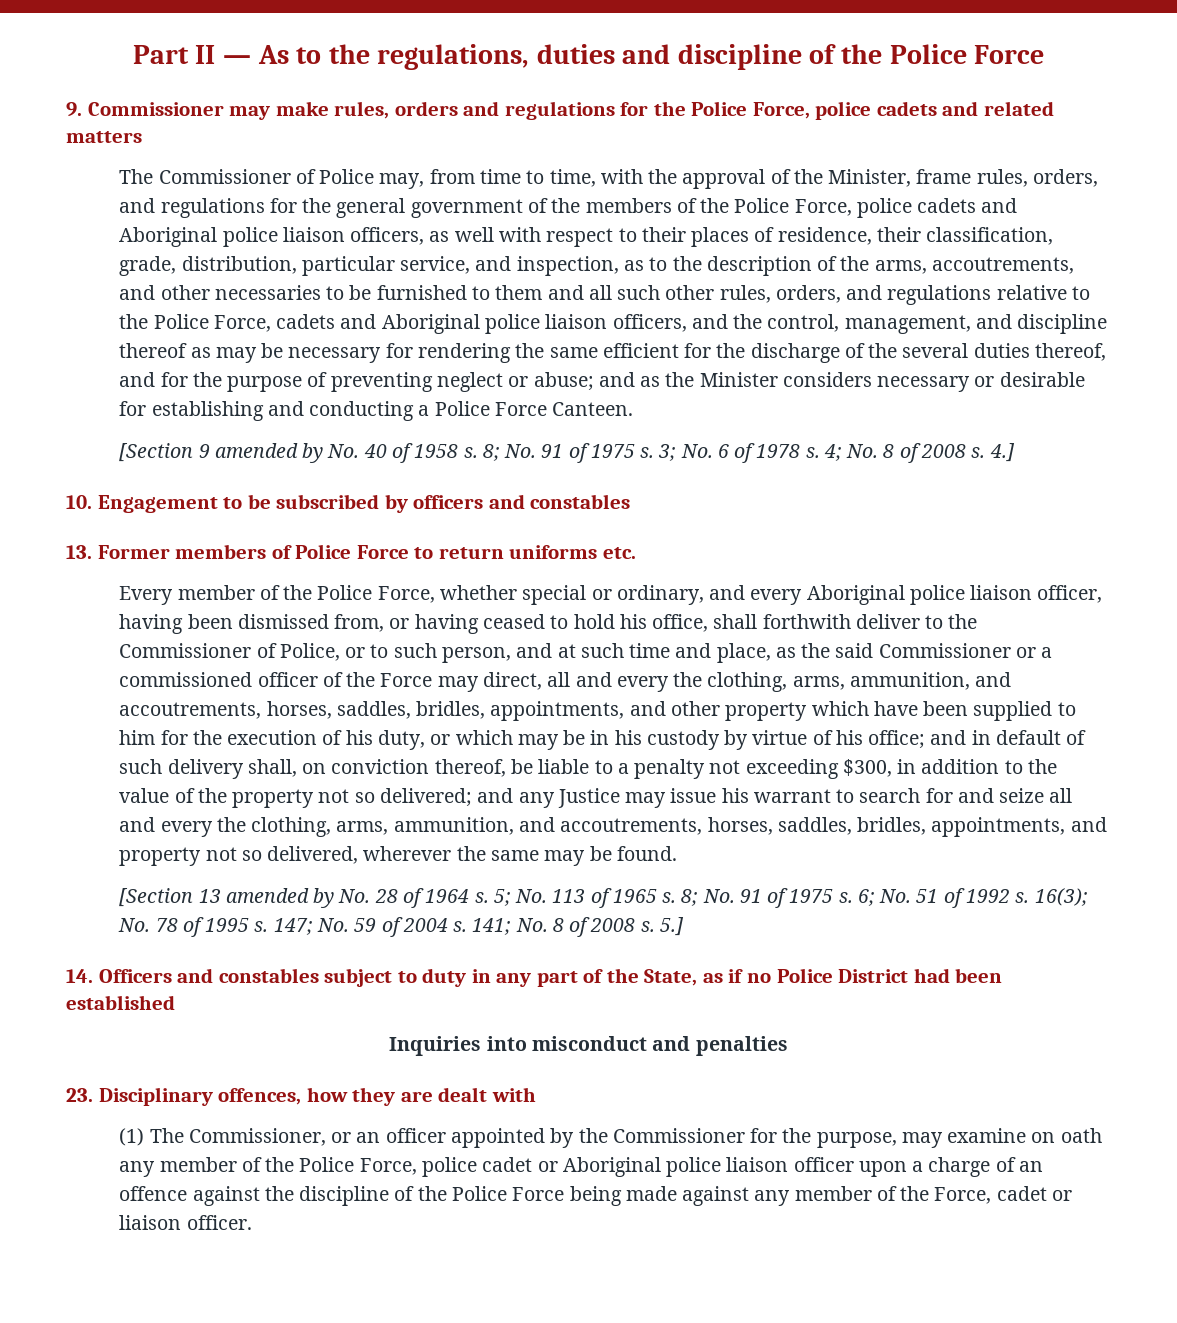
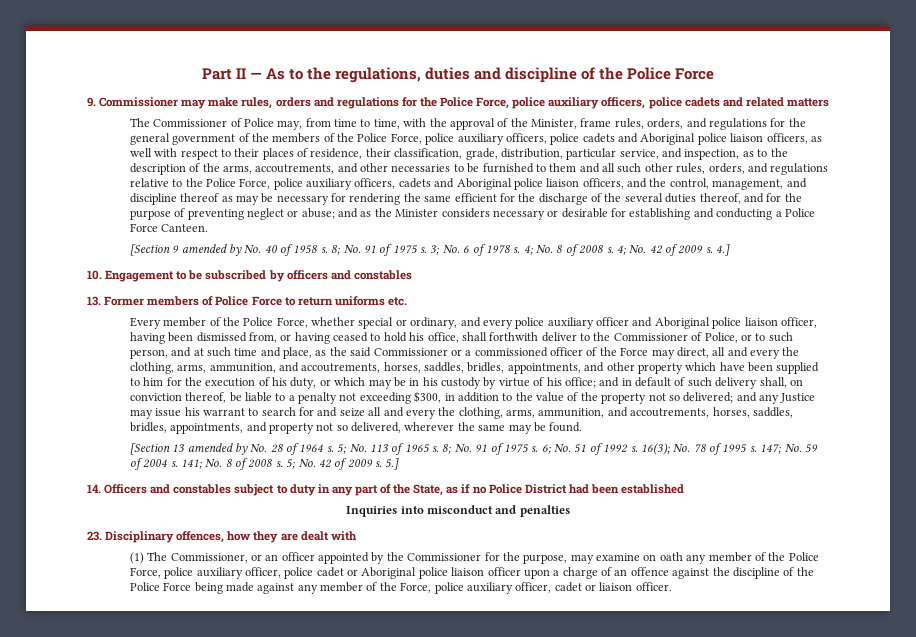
- 9. Commissioner may make rules, orders and regulations for the Police Force, police cadets and related matters
+ 9. Commissioner may make rules, orders and regulations for the Police Force, police auxiliary officers, police cadets and related matters
- The Commissioner of Police may, from time to time, with the approval of the Minister, frame rules, orders, and regulations for the general government of the members of the Police Force, police cadets and Aboriginal police liaison officers, as well with respect to their places of residence, their classification, grade, distribution, particular service, and inspection, as to the description of the arms, accoutrements, and other necessaries to be furnished to them and all such other rules, orders, and regulations relative to the Police Force, cadets and Aboriginal police liaison officers, and the control, management, and discipline thereof as may be necessary for rendering the same efficient for the discharge of the several duties thereof, and for the purpose of preventing neglect or abuse;
+ The Commissioner of Police may, from time to time, with the approval of the Minister, frame rules, orders, and regulations for the general government of the members of the Police Force, police auxiliary officers, police cadets and Aboriginal police liaison officers, as well with respect to their places of residence, their classification, grade, distribution, particular service, and inspection, as to the description of the arms, accoutrements, and other necessaries to be furnished to them and all such other rules, orders, and regulations relative to the Police Force, police auxiliary officers, cadets and Aboriginal police liaison officers, and the control, management, and discipline thereof as may be necessary for rendering the same efficient for the discharge of the several duties thereof, and for the purpose of preventing neglect or abuse;
+ 4; No. 42 of 2009 s.
- Every member of the Police Force, whether special or ordinary, and every Aboriginal police liaison officer, having been dismissed from, or having ceased to hold his office, shall forthwith deliver to the Commissioner of Police, or to such person, and at such time and place, as the said Commissioner or a commissioned officer of the Force may direct, all and every the clothing, arms, ammunition, and accoutrements, horses, saddles, bridles, appointments, and other property which have been supplied to him for the execution of his duty, or which may be in his custody by virtue of his office;
+ Every member of the Police Force, whether special or ordinary, and every police auxiliary officer and Aboriginal police liaison officer, having been dismissed from, or having ceased to hold his office, shall forthwith deliver to the Commissioner of Police, or to such person, and at such time and place, as the said Commissioner or a commissioned officer of the Force may direct, all and every the clothing, arms, ammunition, and accoutrements, horses, saddles, bridles, appointments, and other property which have been supplied to him for the execution of his duty, or which may be in his custody by virtue of his office;
+ 5; No. 42 of 2009 s.
- (1) The Commissioner, or an officer appointed by the Commissioner for the purpose, may examine on oath any member of the Police Force, police cadet or Aboriginal police liaison officer upon a charge of an offence against the discipline of the Police Force being made against any member of the Force, cadet or liaison officer.
+ (1) The Commissioner, or an officer appointed by the Commissioner for the purpose, may examine on oath any member of the Police Force, police auxiliary officer, police cadet or Aboriginal police liaison officer upon a charge of an offence against the discipline of the Police Force being made against any member of the Force, police auxiliary officer, cadet or liaison officer.

